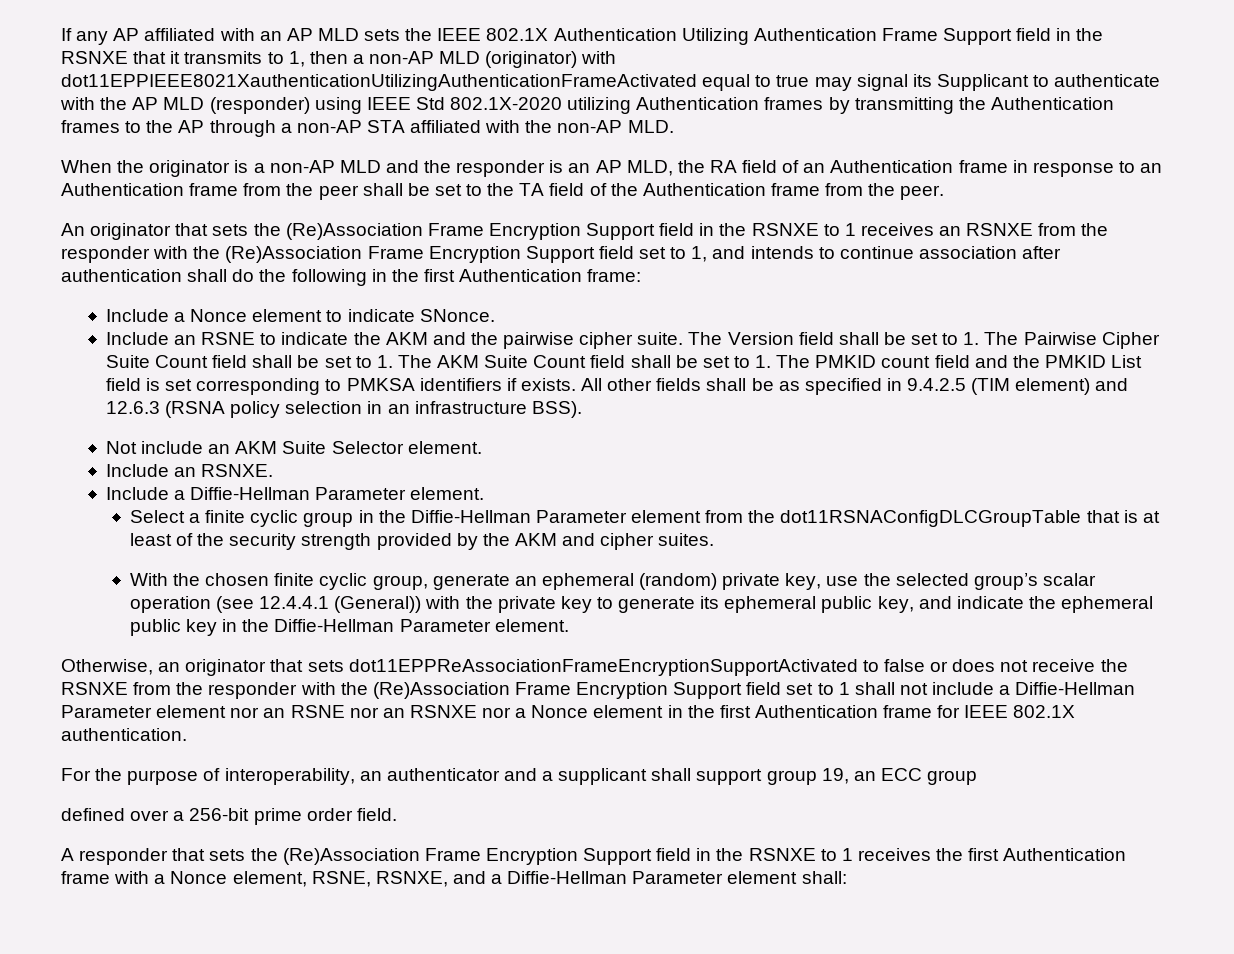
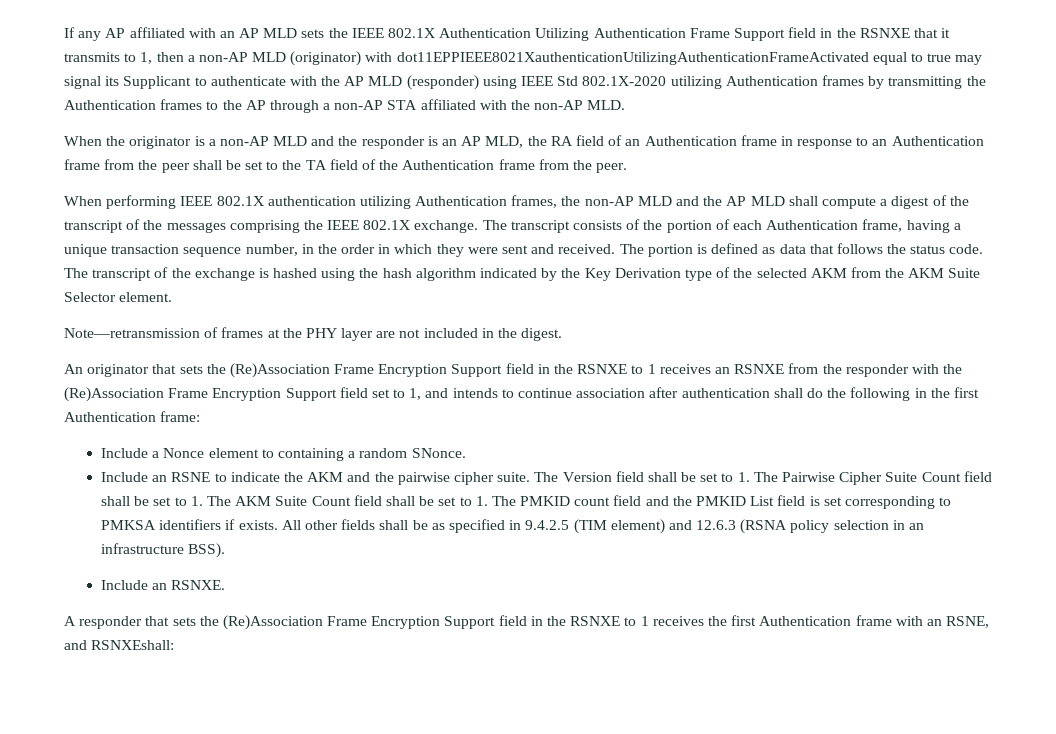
+ When performing IEEE 802.1X authentication utilizing Authentication frames, the non-AP MLD and the AP MLD shall compute a digest of the transcript of the messages comprising the IEEE 802.1X exchange. The transcript consists of the portion of each Authentication frame, having a unique transaction sequence number, in the order in which they were sent and received. The portion is defined as data that follows the status code. The transcript of the exchange is hashed using the hash algorithm indicated by the Key Derivation type of the selected AKM from the AKM Suite Selector element.
+ Note—retransmission of frames at the PHY layer are not included in the digest.
- Include a Nonce element to indicate SNonce.
+ Include a Nonce element to containing a random SNonce.
- Not include an AKM Suite Selector element.
  Include an RSNXE.
- Include a Diffie-Hellman Parameter element.
- Select a finite cyclic group in the Diffie-Hellman Parameter element from the dot11RSNAConfigDLCGroupTable that is at least of the security strength provided by the AKM and cipher suites.
- With the chosen finite cyclic group, generate an ephemeral (random) private key, use the selected group’s scalar operation (see 12.4.4.1 (General)) with the private key to generate its ephemeral public key, and indicate the ephemeral public key in the Diffie-Hellman Parameter element.
- Otherwise, an originator that sets dot11EPPReAssociationFrameEncryptionSupportActivated to false or does not receive the RSNXE from the responder with the (Re)Association Frame Encryption Support field set to 1 shall not include a Diffie-Hellman Parameter element nor an RSNE nor an RSNXE nor a Nonce element in the first Authentication frame for IEEE 802.1X authentication.
- For the purpose of interoperability, an authenticator and a supplicant shall support group 19, an ECC group
- defined over a 256-bit prime order field.
- A responder that sets the (Re)Association Frame Encryption Support field in the RSNXE to 1 receives the first Authentication frame with a Nonce element, RSNE, RSNXE, and a Diffie-Hellman Parameter element shall:
+ A responder that sets the (Re)Association Frame Encryption Support field in the RSNXE to 1 receives the first Authentication frame with an RSNE, and RSNXEshall:

